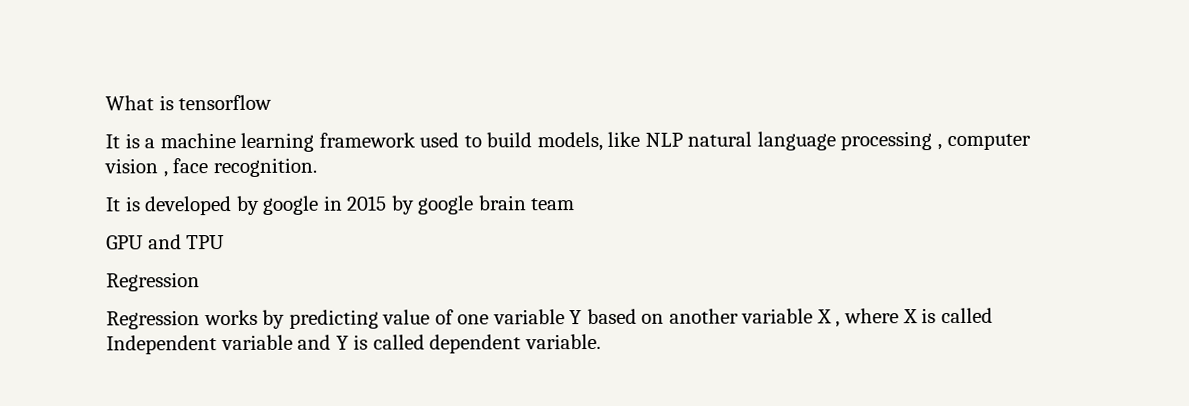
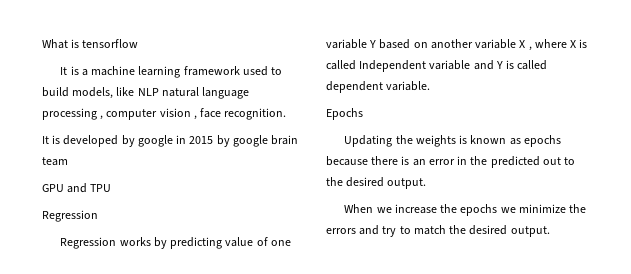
+ Epochs
+ Updating the weights is known as epochs because there is an error in the predicted out to the desired output.
+ When we increase the epochs we minimize the errors and try to match the desired output.

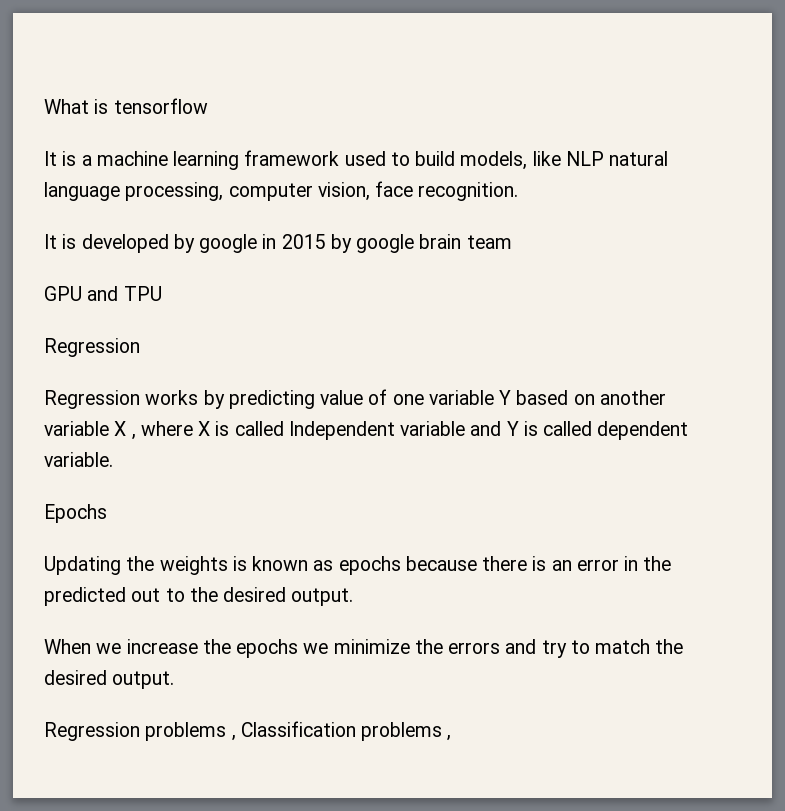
- It is a machine learning framework used to build models, like NLP natural language processing , computer vision , face recognition.
+ It is a machine learning framework used to build models, like NLP natural language processing, computer vision, face recognition.
+ Regression problems , Classification problems ,

